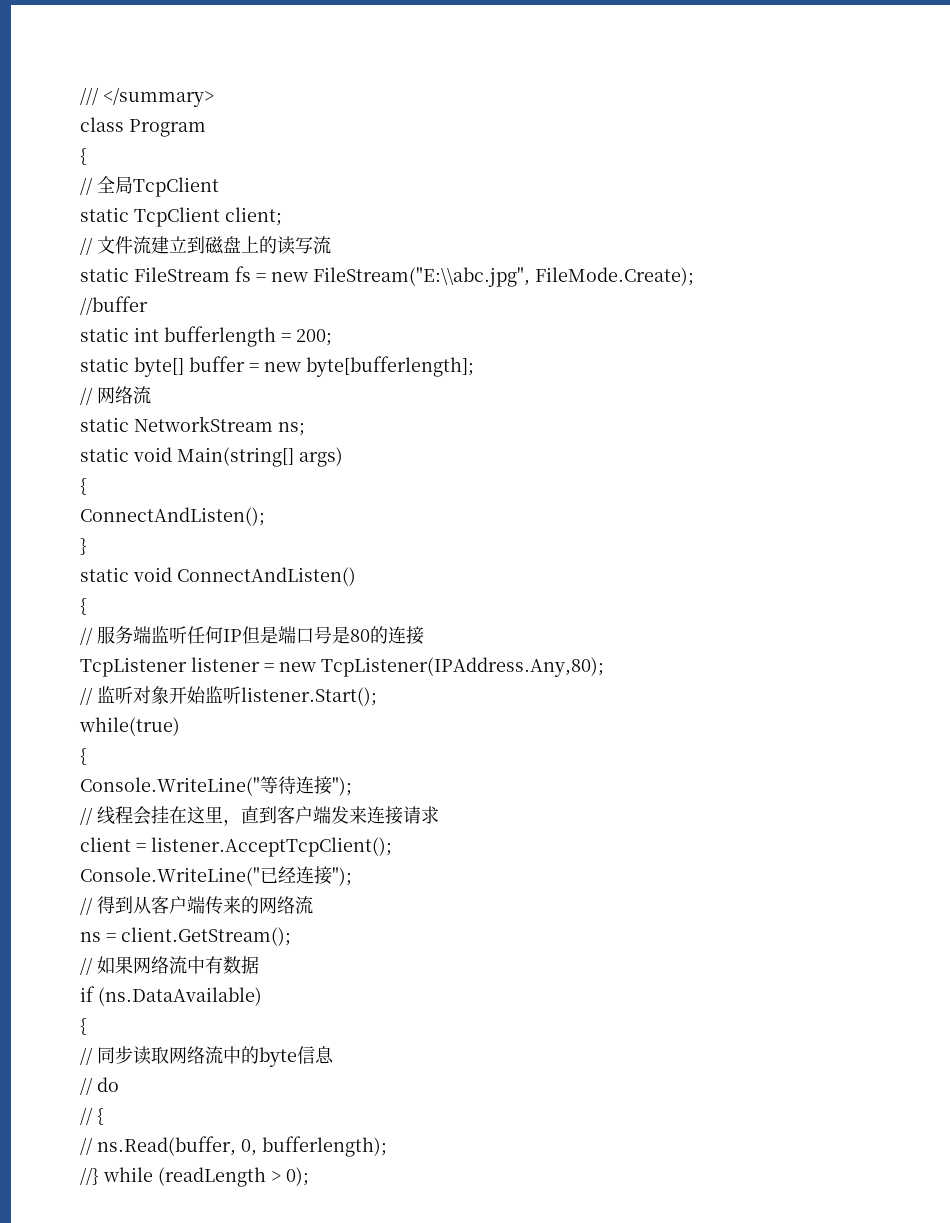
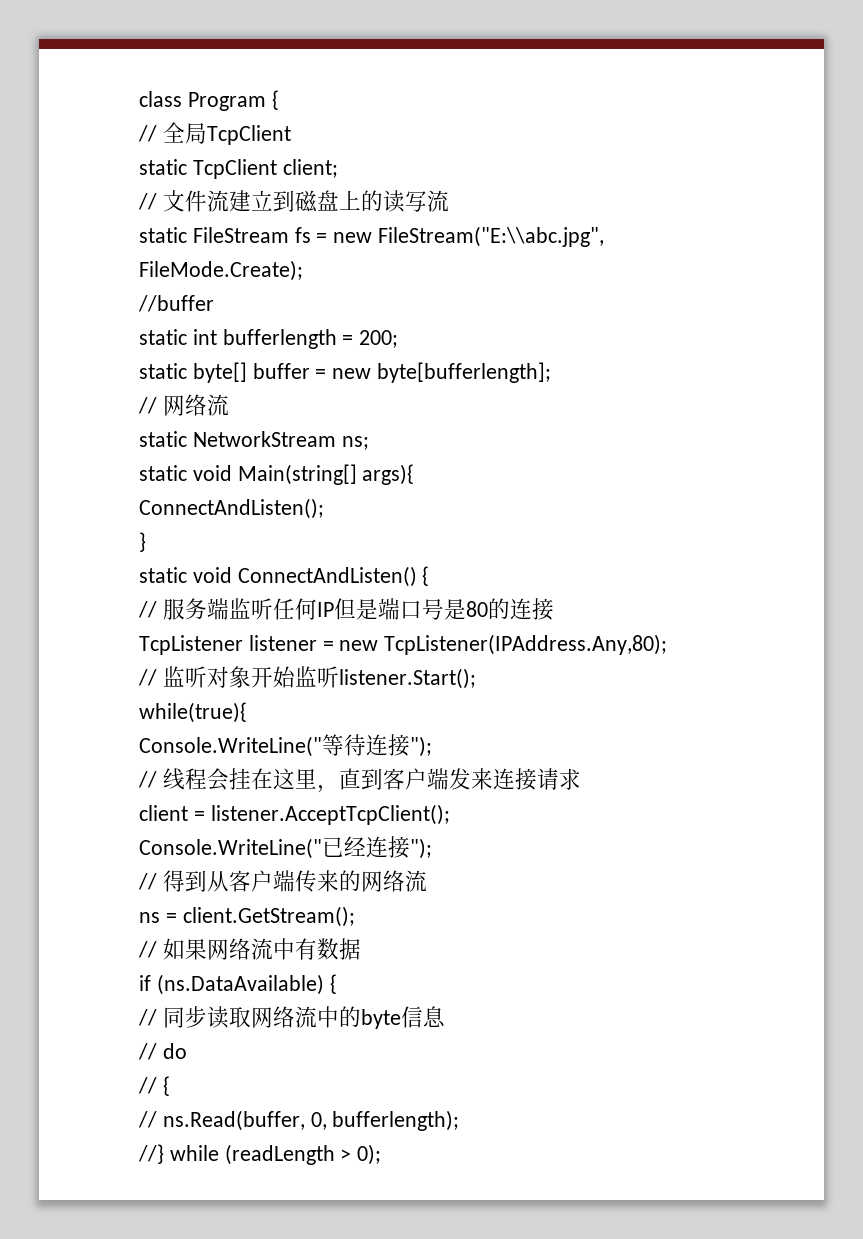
- /// </summary>
- class Program
- {
+ class Program {
- static void Main(string[] args)
- {
+ static void Main(string[] args){
- static void ConnectAndListen()
- {
+ static void ConnectAndListen() {
- while(true)
- {
+ while(true){
- if (ns.DataAvailable)
- {
+ if (ns.DataAvailable) {

